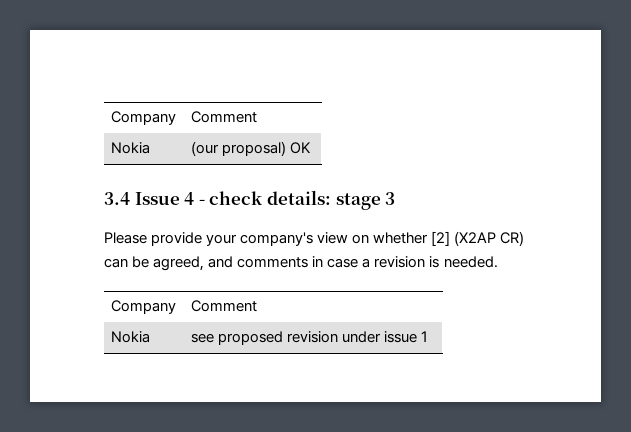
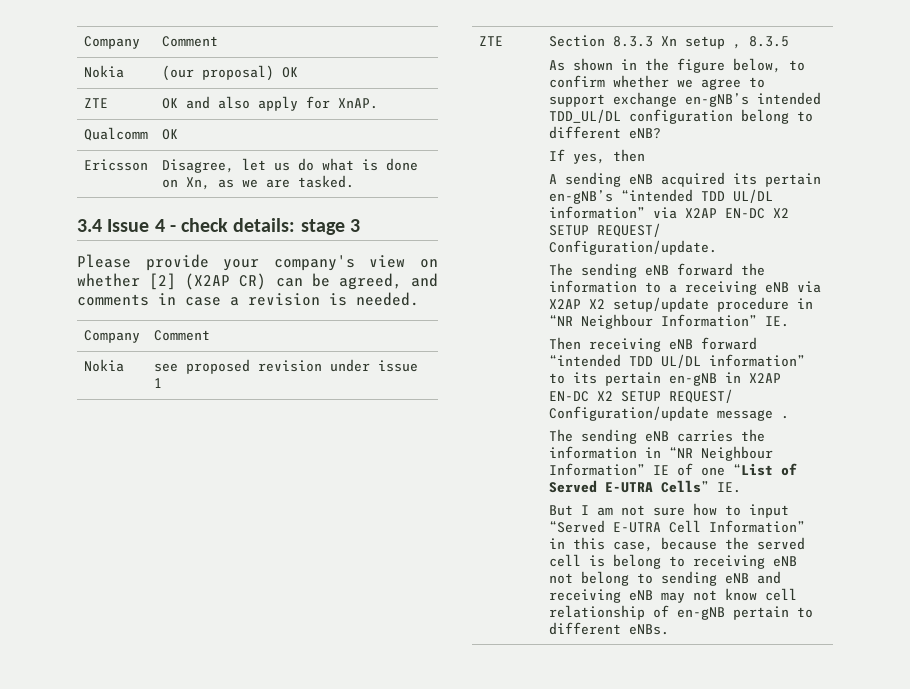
+ ZTE | OK and also apply for XnAP.
+ Qualcomm | OK
+ Ericsson | Disagree, let us do what is done on Xn, as we are tasked.
+ ZTE | Section 8.3.3 Xn setup , 8.3.5
+ As shown in the figure below, to confirm whether we agree to support exchange en-gNB’s intended TDD_UL/DL configuration belong to different eNB?
+ If yes, then
+ A sending eNB acquired its pertain en-gNB’s “intended TDD UL/DL information” via X2AP EN-DC X2 SETUP REQUEST/ Configuration/update.
+ The sending eNB forward the information to a receiving eNB via X2AP X2 setup/update procedure in “NR Neighbour Information” IE.
+ Then receiving eNB forward “intended TDD UL/DL information” to its pertain en-gNB in X2AP EN-DC X2 SETUP REQUEST/ Configuration/update message .
+ The sending eNB carries the information in “NR Neighbour Information” IE of one “List of Served E-UTRA Cells” IE.
+ But I am not sure how to input “Served E-UTRA Cell Information” in this case, because the served cell is belong to receiving eNB not belong to sending eNB and receiving eNB may not know cell relationship of en-gNB pertain to different eNBs.

